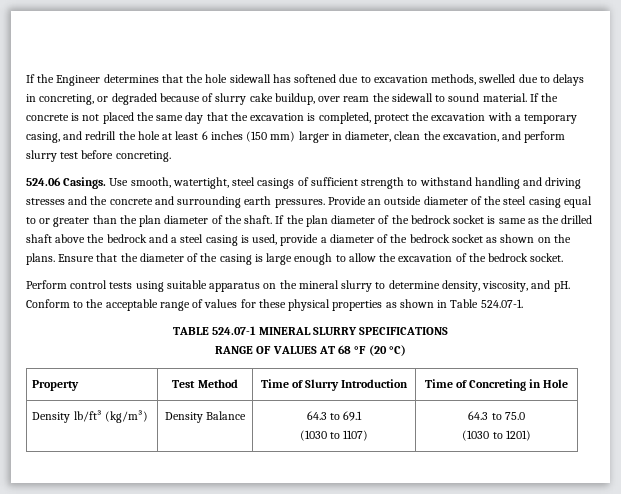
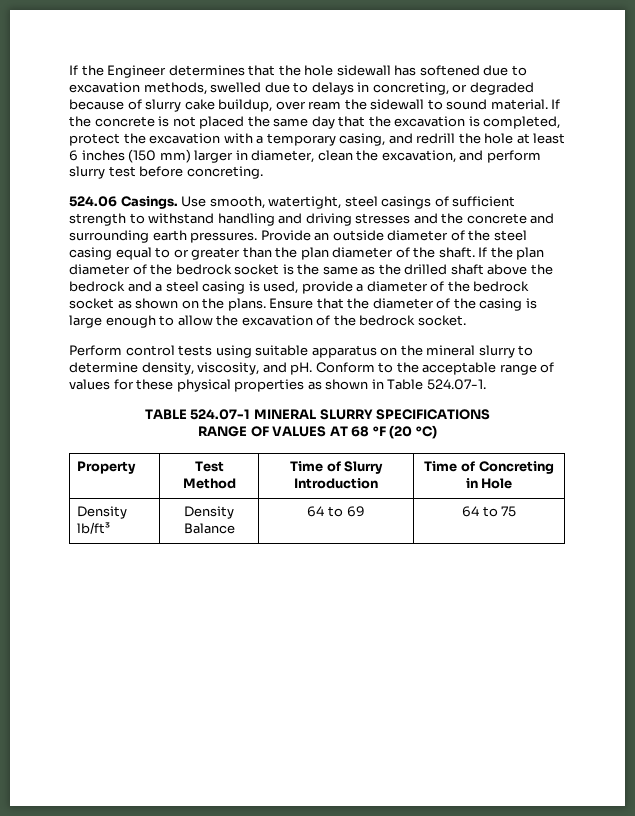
- If the plan diameter of the bedrock socket is same as the drilled shaft above the bedrock and a steel casing is used, provide a diameter of the bedrock socket as shown on the plans.
+ If the plan diameter of the bedrock socket is the same as the drilled shaft above the bedrock and a steel casing is used, provide a diameter of the bedrock socket as shown on the plans.
- Density lb/ft³ (kg/m³) | Density Balance | 64.3 to 69.1
- (1030 to 1107) | 64.3 to 75.0
- (1030 to 1201)
+ Density lb/ft³ | Density Balance | 64 to 69 | 64 to 75

